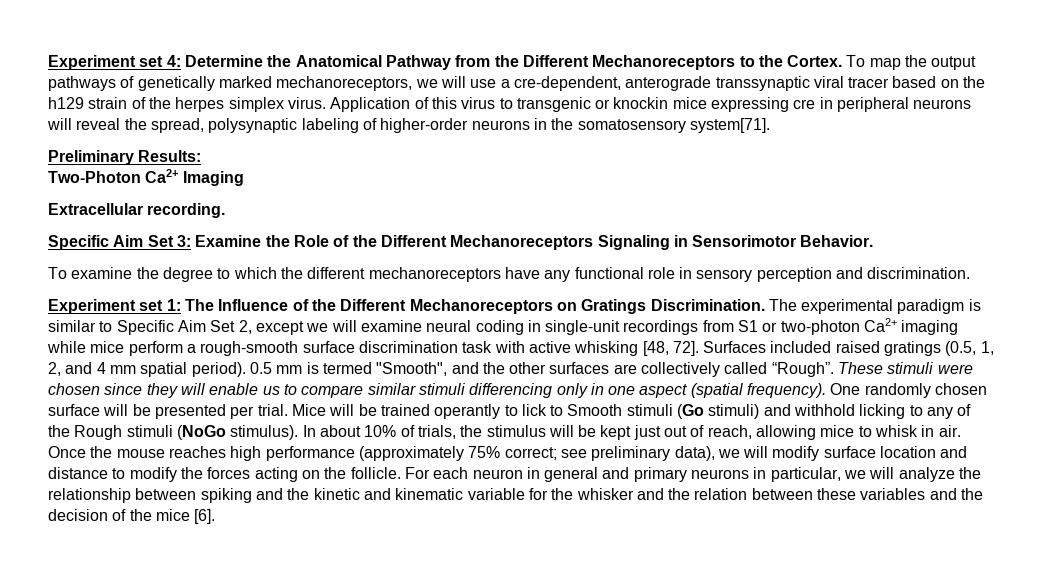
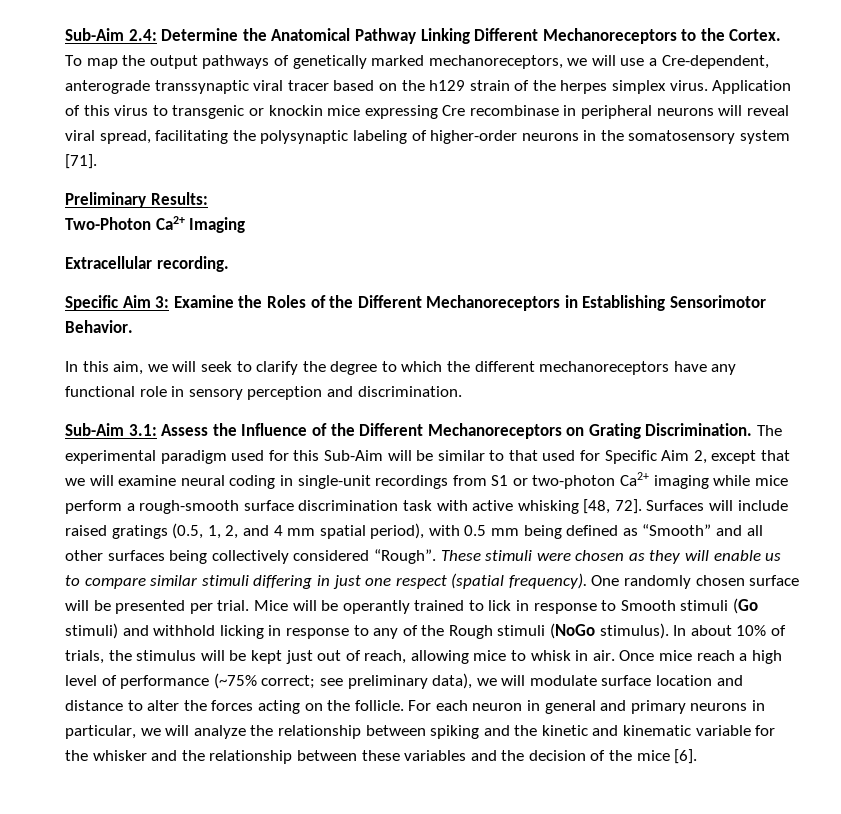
- Experiment set 4: Determine the Anatomical Pathway from the Different Mechanoreceptors to the Cortex.
+ Sub-Aim 2.4: Determine the Anatomical Pathway Linking Different Mechanoreceptors to the Cortex.
- To map the output pathways of genetically marked mechanoreceptors, we will use a cre-dependent, anterograde transsynaptic viral tracer based on the h129 strain of the herpes simplex virus.
+ To map the output pathways of genetically marked mechanoreceptors, we will use a Cre-dependent, anterograde transsynaptic viral tracer based on the h129 strain of the herpes simplex virus.
- Application of this virus to transgenic or knockin mice expressing cre in peripheral neurons will reveal the spread, polysynaptic labeling of higher-order neurons in the somatosensory system[71].
+ Application of this virus to transgenic or knockin mice expressing Cre recombinase in peripheral neurons will reveal viral spread, facilitating the polysynaptic labeling of higher-order neurons in the somatosensory system [71].
- Specific Aim Set 3: Examine the Role of the Different Mechanoreceptors Signaling in Sensorimotor Behavior.
+ Specific Aim 3: Examine the Roles of the Different Mechanoreceptors in Establishing Sensorimotor Behavior.
- To examine the degree to which the different mechanoreceptors have any functional role in sensory perception and discrimination.
+ In this aim, we will seek to clarify the degree to which the different mechanoreceptors have any functional role in sensory perception and discrimination.
- Experiment set 1: The Influence of the Different Mechanoreceptors on Gratings Discrimination.
+ Sub-Aim 3.1: Assess the Influence of the Different Mechanoreceptors on Grating Discrimination.
- The experimental paradigm is similar to Specific Aim Set 2, except we will examine neural coding in single-unit recordings from S1 or two-photon Ca2+ imaging while mice perform a rough-smooth surface discrimination task with active whisking [48, 72].
+ The experimental paradigm used for this Sub-Aim will be similar to that used for Specific Aim 2, except that we will examine neural coding in single-unit recordings from S1 or two-photon Ca2+ imaging while mice perform a rough-smooth surface discrimination task with active whisking [48, 72].
- Surfaces included raised gratings (0.5, 1, 2, and 4 mm spatial period). 0.5 mm is termed "Smooth", and the other surfaces are collectively called “Rough”.
+ Surfaces will include raised gratings (0.5, 1, 2, and 4 mm spatial period), with 0.5 mm being defined as “Smooth” and all other surfaces being collectively considered “Rough”.
- These stimuli were chosen since they will enable us to compare similar stimuli differencing only in one aspect (spatial frequency).
+ These stimuli were chosen as they will enable us to compare similar stimuli differing in just one respect (spatial frequency).
- Mice will be trained operantly to lick to Smooth stimuli (Go stimuli) and withhold licking to any of the Rough stimuli (NoGo stimulus).
+ Mice will be operantly trained to lick in response to Smooth stimuli (Go stimuli) and withhold licking in response to any of the Rough stimuli (NoGo stimulus).
- Once the mouse reaches high performance (approximately 75% correct; see preliminary data), we will modify surface location and distance to modify the forces acting on the follicle.
+ Once mice reach a high level of performance (~75% correct; see preliminary data), we will modulate surface location and distance to alter the forces acting on the follicle.
- For each neuron in general and primary neurons in particular, we will analyze the relationship between spiking and the kinetic and kinematic variable for the whisker and the relation between these variables and the decision of the mice [6].
+ For each neuron in general and primary neurons in particular, we will analyze the relationship between spiking and the kinetic and kinematic variable for the whisker and the relationship between these variables and the decision of the mice [6].

